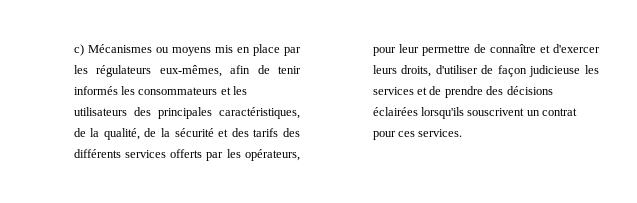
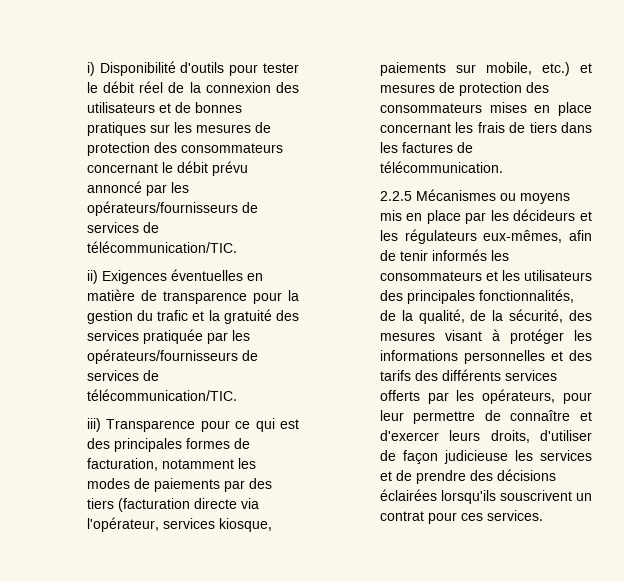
- c) Mécanismes ou moyens mis en place par les régulateurs eux-mêmes, afin de tenir informés les consommateurs et les utilisateurs des principales caractéristiques, de la qualité, de la sécurité et des tarifs des différents services offerts par les opérateurs, pour leur permettre de connaître et d'exercer leurs droits, d'utiliser de façon judicieuse les services et de prendre des décisions éclairées lorsqu'ils souscrivent un contrat pour ces services.
+ i) Disponibilité d'outils pour tester le débit réel de la connexion des utilisateurs et de bonnes pratiques sur les mesures de protection des consommateurs concernant le débit prévu annoncé par les opérateurs/fournisseurs de services de télécommunication/TIC.
+ ii) Exigences éventuelles en matière de transparence pour la gestion du trafic et la gratuité des services pratiquée par les opérateurs/fournisseurs de services de télécommunication/TIC.
+ iii) Transparence pour ce qui est des principales formes de facturation, notamment les modes de paiements par des tiers (facturation directe via l'opérateur, services kiosque, paiements sur mobile, etc.) et mesures de protection des consommateurs mises en place concernant les frais de tiers dans les factures de télécommunication.
+ 2.2.5 Mécanismes ou moyens mis en place par les décideurs et les régulateurs eux-mêmes, afin de tenir informés les consommateurs et les utilisateurs des principales fonctionnalités, de la qualité, de la sécurité, des mesures visant à protéger les informations personnelles et des tarifs des différents services offerts par les opérateurs, pour leur permettre de connaître et d'exercer leurs droits, d'utiliser de façon judicieuse les services et de prendre des décisions éclairées lorsqu'ils souscrivent un contrat pour ces services.

